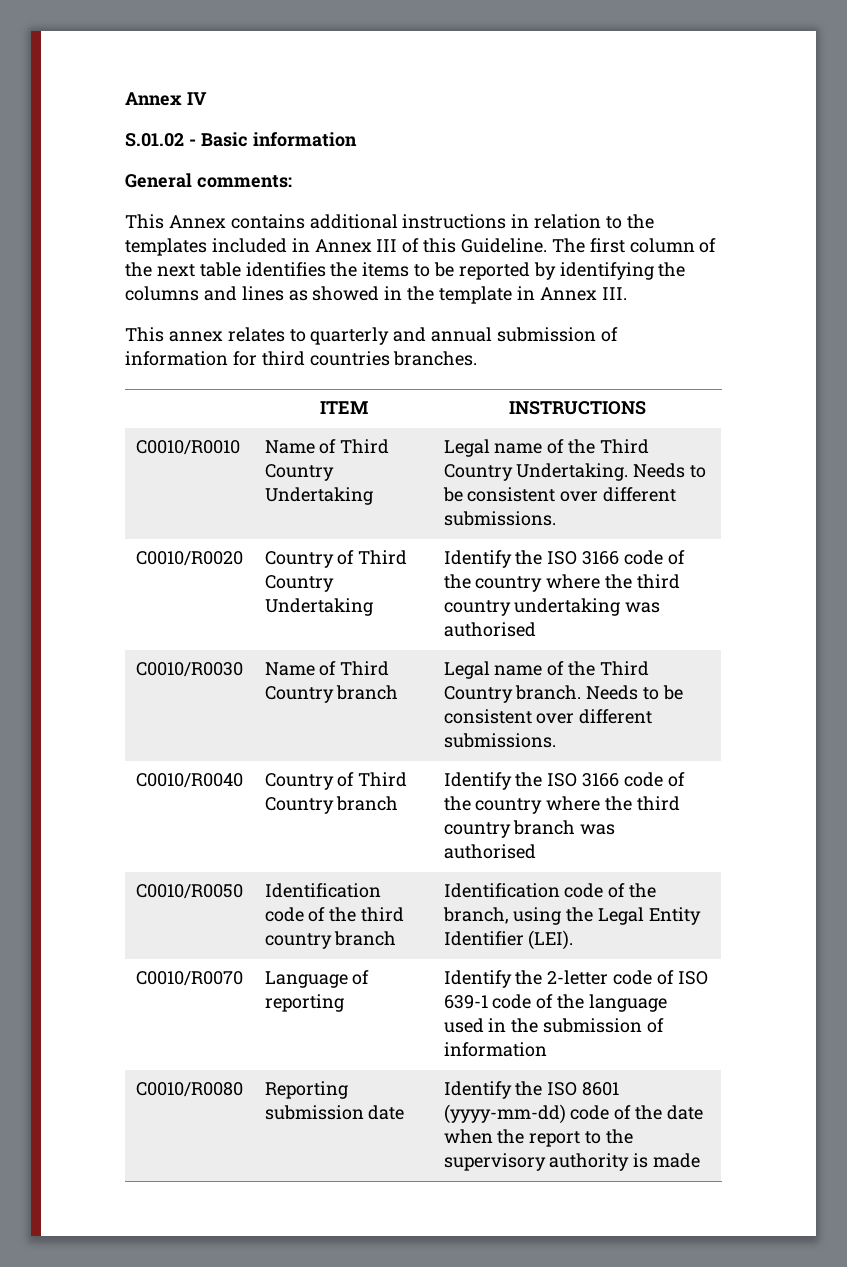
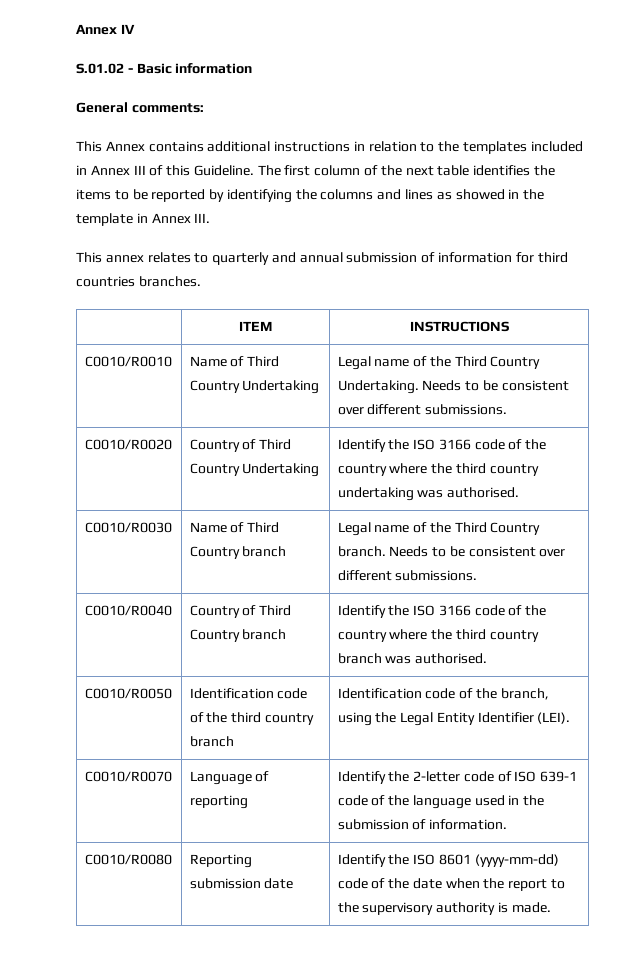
- C0010/R0020 | Country of Third Country Undertaking | Identify the ISO 3166 code of the country where the third country undertaking was authorised
+ C0010/R0020 | Country of Third Country Undertaking | Identify the ISO 3166 code of the country where the third country undertaking was authorised.
- C0010/R0040 | Country of Third Country branch | Identify the ISO 3166 code of the country where the third country branch was authorised
+ C0010/R0040 | Country of Third Country branch | Identify the ISO 3166 code of the country where the third country branch was authorised.
- C0010/R0070 | Language of reporting | Identify the 2-letter code of ISO 639-1 code of the language used in the submission of information
+ C0010/R0070 | Language of reporting | Identify the 2-letter code of ISO 639-1 code of the language used in the submission of information.
- C0010/R0080 | Reporting submission date | Identify the ISO 8601 (yyyy-mm-dd) code of the date when the report to the supervisory authority is made
+ C0010/R0080 | Reporting submission date | Identify the ISO 8601 (yyyy-mm-dd) code of the date when the report to the supervisory authority is made.

